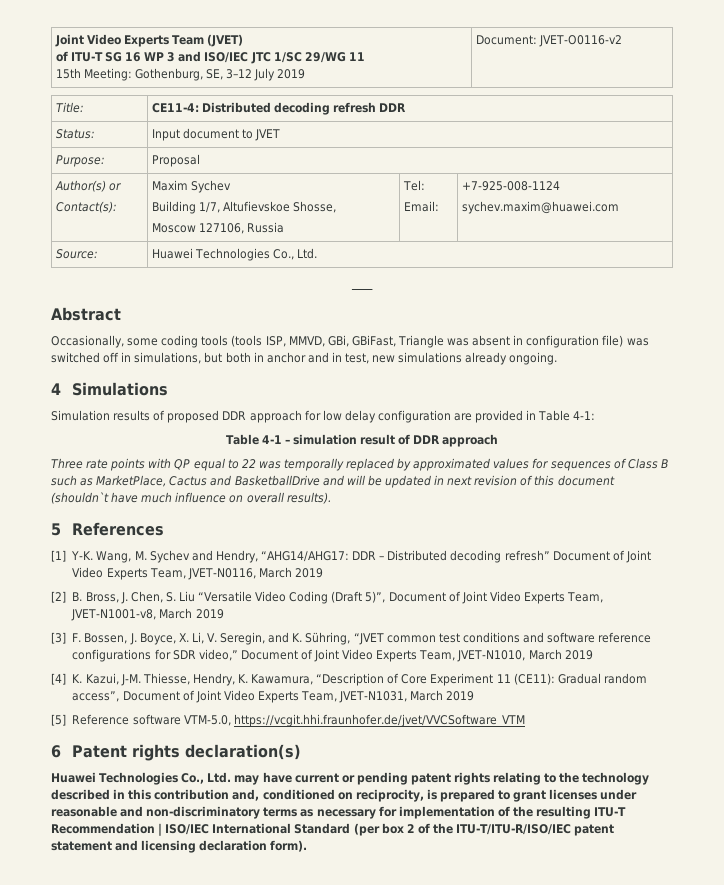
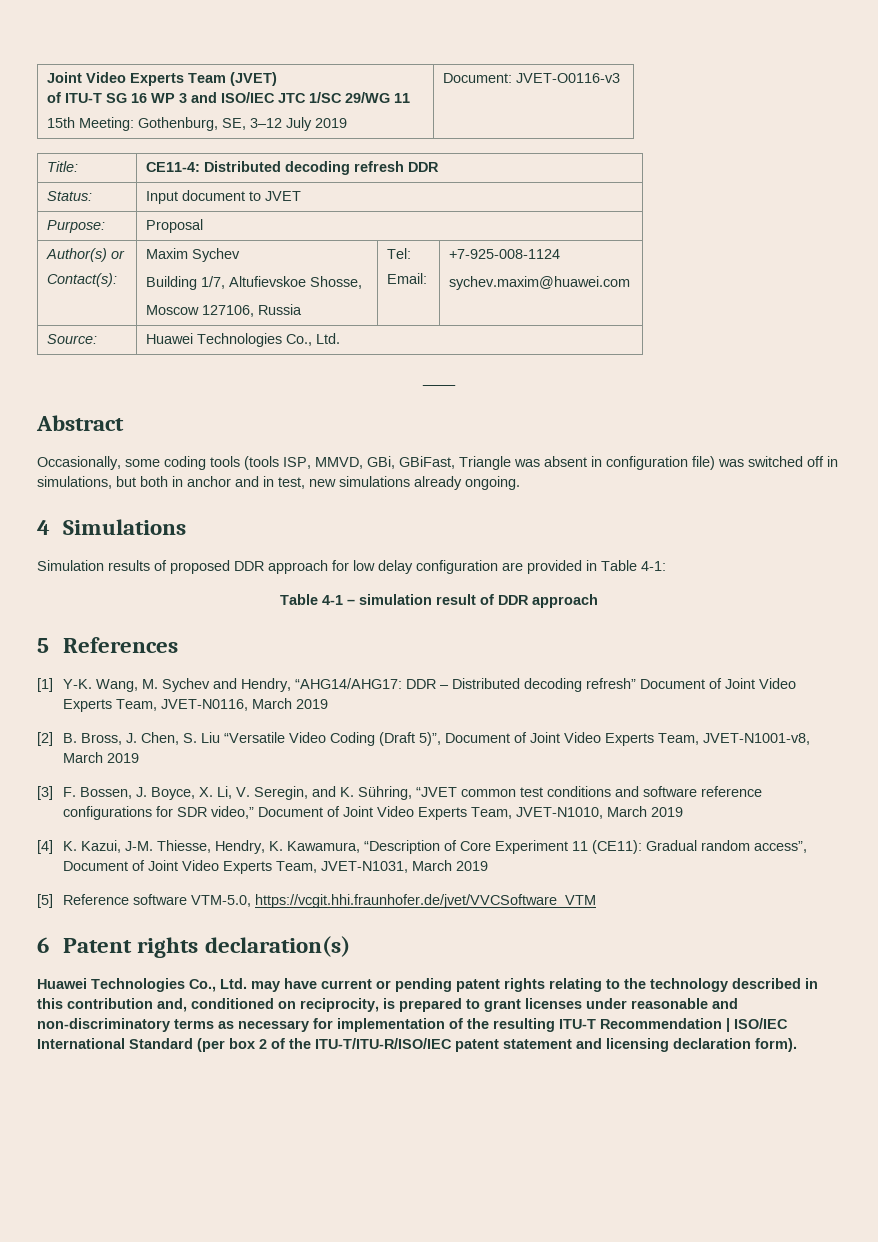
  Joint Video Experts Team (JVET)
  of ITU-T SG 16 WP 3 and ISO/IEC JTC 1/SC 29/WG 11
- 15th Meeting: Gothenburg, SE, 3–12 July 2019 | Document: JVET-O0116-v2
+ 15th Meeting: Gothenburg, SE, 3–12 July 2019 | Document: JVET-O0116-v3
- Three rate points with QP equal to 22 was temporally replaced by approximated values for sequences of Class B such as MarketPlace, Cactus and BasketballDrive and will be updated in next revision of this document (shouldn`t have much influence on overall results).

